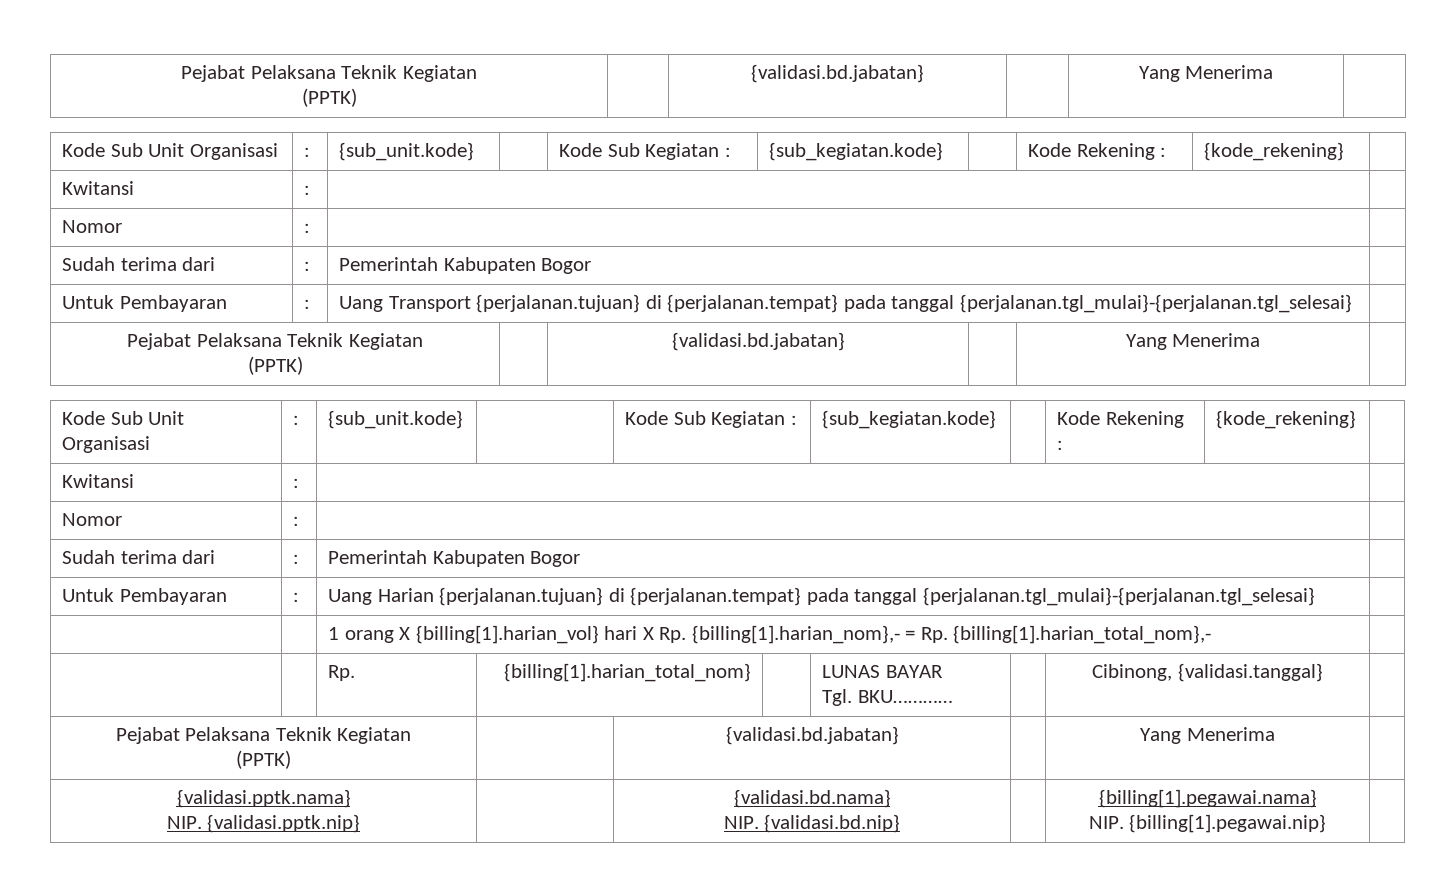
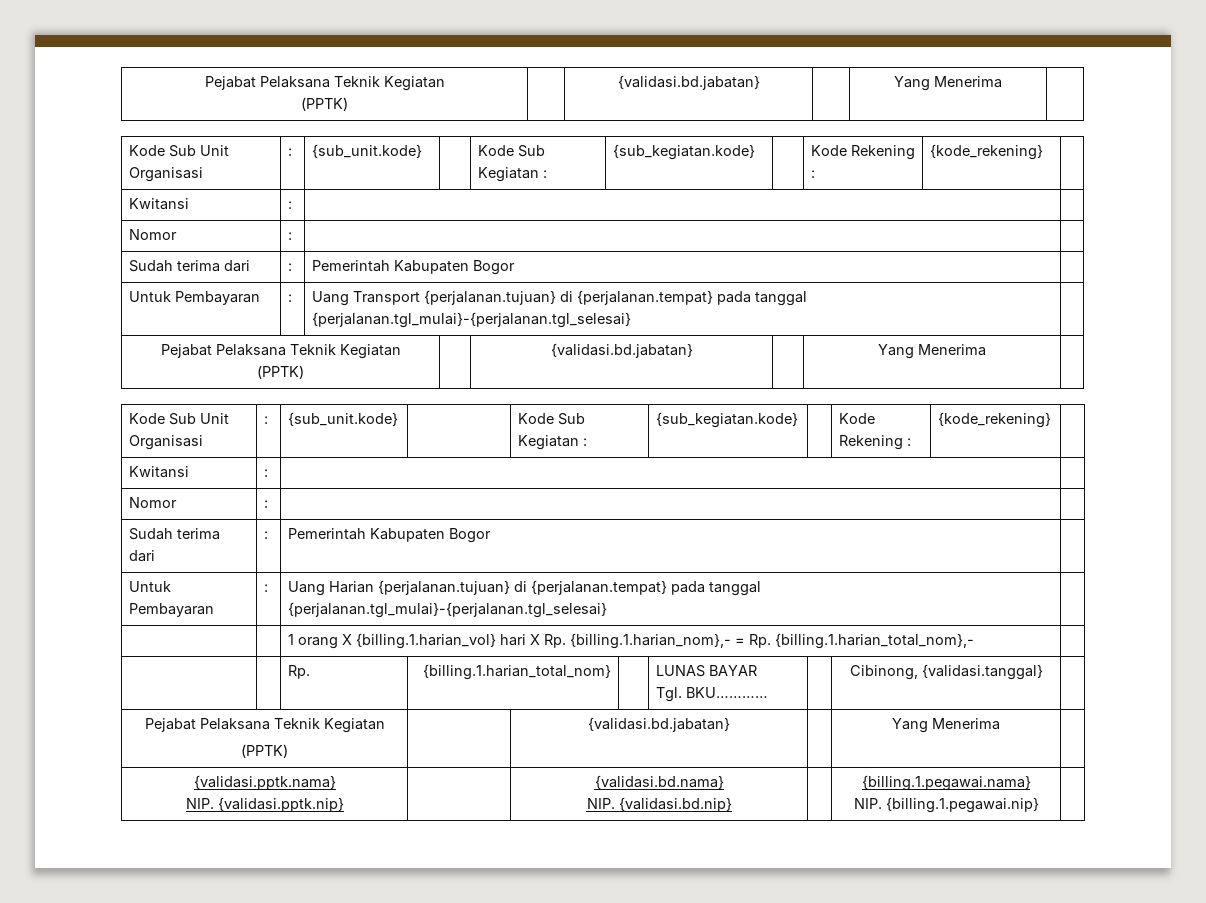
- | | 1 orang X {billing[1].harian_vol} hari X Rp. {billing[1].harian_nom},- = Rp. {billing[1].harian_total_nom},- |
+ | | 1 orang X {billing.1.harian_vol} hari X Rp. {billing.1.harian_nom},- = Rp. {billing.1.harian_total_nom},- |
- | | Rp. | {billing[1].harian_total_nom} | | LUNAS BAYAR
+ | | Rp. | {billing.1.harian_total_nom} | | LUNAS BAYAR
  {validasi.pptk.nama}
  NIP. {validasi.pptk.nip} | | {validasi.bd.nama}
- NIP. {validasi.bd.nip} | | {billing[1].pegawai.nama}
- NIP. {billing[1].pegawai.nip} |
+ NIP. {validasi.bd.nip} | | {billing.1.pegawai.nama}
+ NIP. {billing.1.pegawai.nip} |

